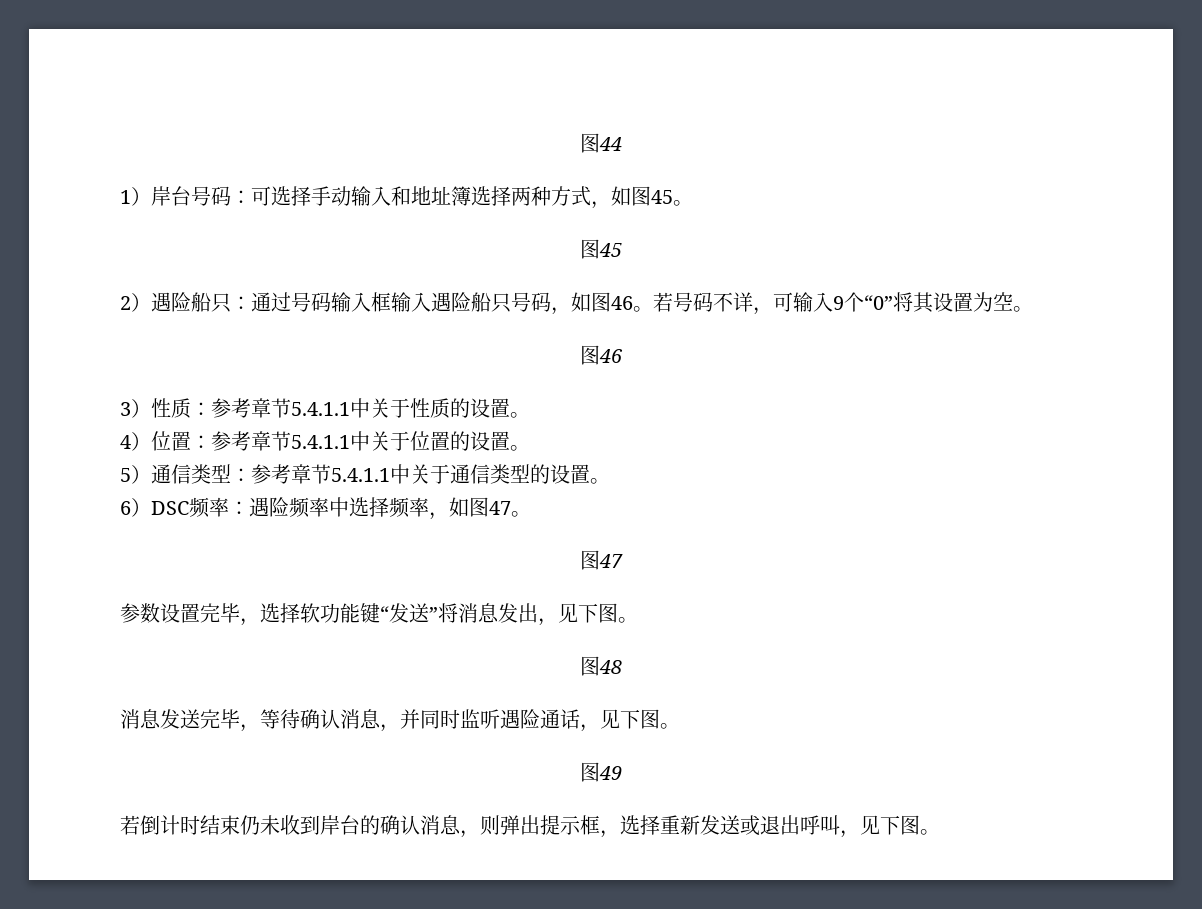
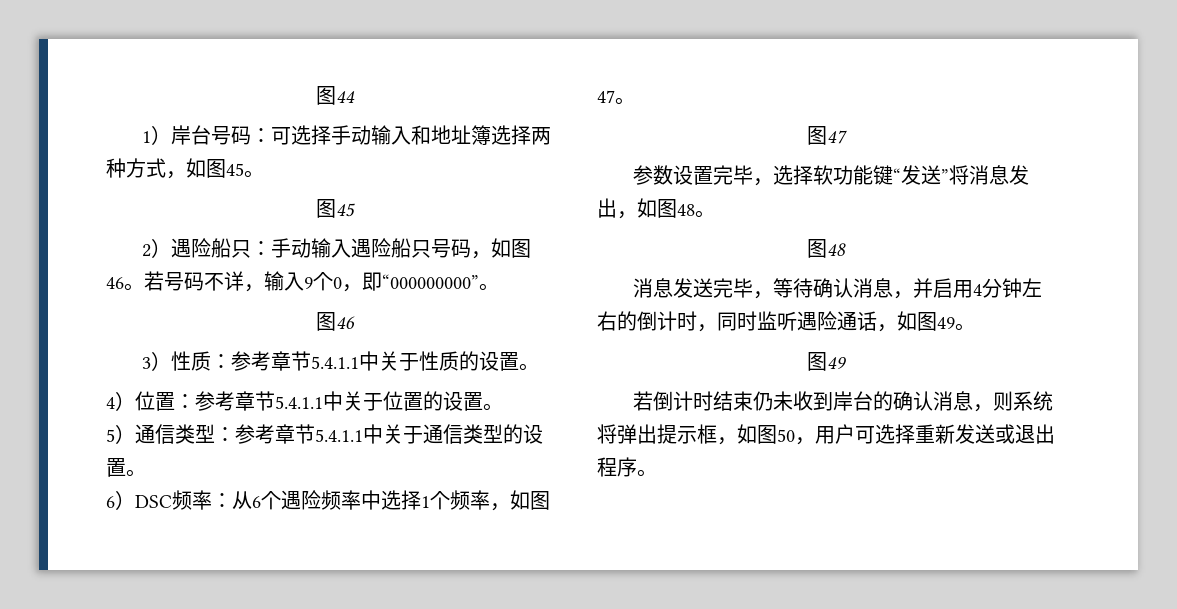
- 2）遇险船只：通过号码输入框输入遇险船只号码，如图46。
+ 2）遇险船只：手动输入遇险船只号码，如图46。
- 若号码不详，可输入9个“0”将其设置为空。
+ 若号码不详，输入9个0，即“000000000”。
- 6）DSC频率：遇险频率中选择频率，如图47。
+ 6）DSC频率：从6个遇险频率中选择1个频率，如图47。
- 参数设置完毕，选择软功能键“发送”将消息发出，见下图。
+ 参数设置完毕，选择软功能键“发送”将消息发出，如图48。
- 消息发送完毕，等待确认消息，并同时监听遇险通话，见下图。
+ 消息发送完毕，等待确认消息，并启用4分钟左右的倒计时，同时监听遇险通话，如图49。
- 若倒计时结束仍未收到岸台的确认消息，则弹出提示框，选择重新发送或退出呼叫，见下图。
+ 若倒计时结束仍未收到岸台的确认消息，则系统将弹出提示框，如图50，用户可选择重新发送或退出程序。

